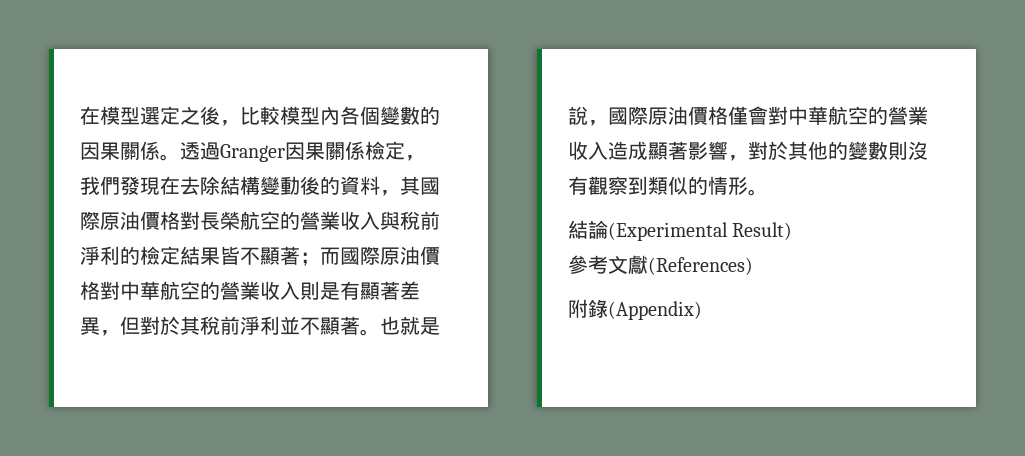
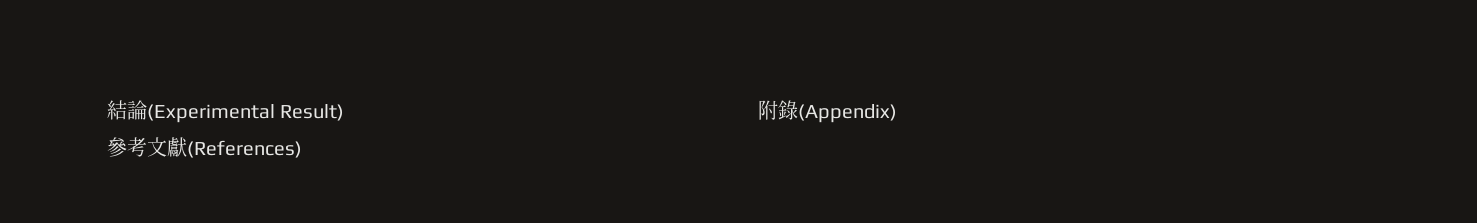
- 在模型選定之後，比較模型內各個變數的因果關係。透過Granger因果關係檢定，我們發現在去除結構變動後的資料，其國際原油價格對長榮航空的營業收入與稅前淨利的檢定結果皆不顯著；而國際原油價格對中華航空的營業收入則是有顯著差異，但對於其稅前淨利並不顯著。也就是說，國際原油價格僅會對中華航空的營業收入造成顯著影響，對於其他的變數則沒有觀察到類似的情形。

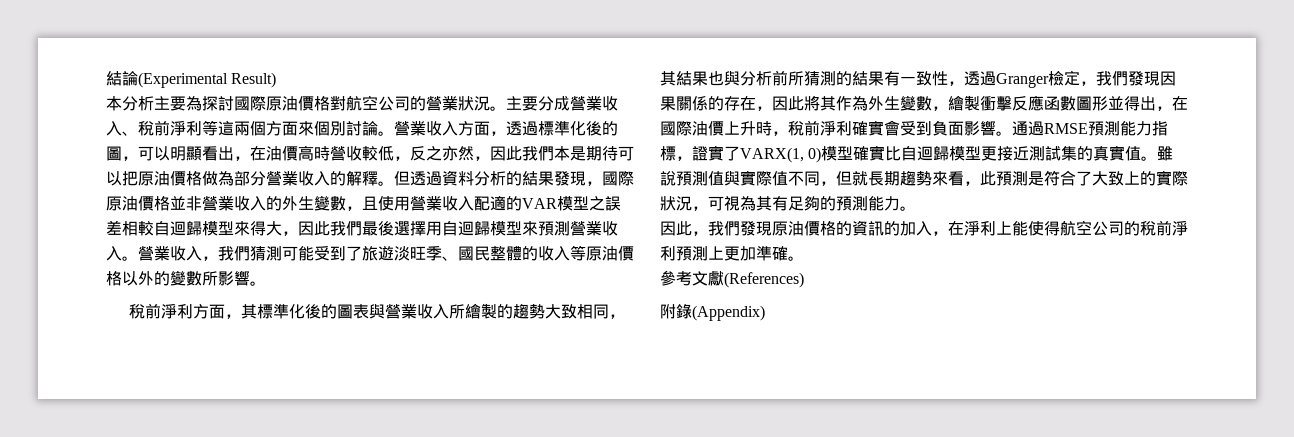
+ 本分析主要為探討國際原油價格對航空公司的營業狀況。主要分成營業收入、稅前淨利等這兩個方面來個別討論。營業收入方面，透過標準化後的圖，可以明顯看出，在油價高時營收較低，反之亦然，因此我們本是期待可以把原油價格做為部分營業收入的解釋。但透過資料分析的結果發現，國際原油價格並非營業收入的外生變數，且使用營業收入配適的VAR模型之誤差相較自迴歸模型來得大，因此我們最後選擇用自迴歸模型來預測營業收入。營業收入，我們猜測可能受到了旅遊淡旺季、國民整體的收入等原油價格以外的變數所影響。
+ 稅前淨利方面，其標準化後的圖表與營業收入所繪製的趨勢大致相同，其結果也與分析前所猜測的結果有一致性，透過Granger檢定，我們發現因果關係的存在，因此將其作為外生變數，繪製衝擊反應函數圖形並得出，在國際油價上升時，稅前淨利確實會受到負面影響。通過RMSE預測能力指標，證實了VARX(1, 0)模型確實比自迴歸模型更接近測試集的真實值。雖說預測值與實際值不同，但就長期趨勢來看，此預測是符合了大致上的實際狀況，可視為其有足夠的預測能力。
+ 因此，我們發現原油價格的資訊的加入，在淨利上能使得航空公司的稅前淨利預測上更加準確。

